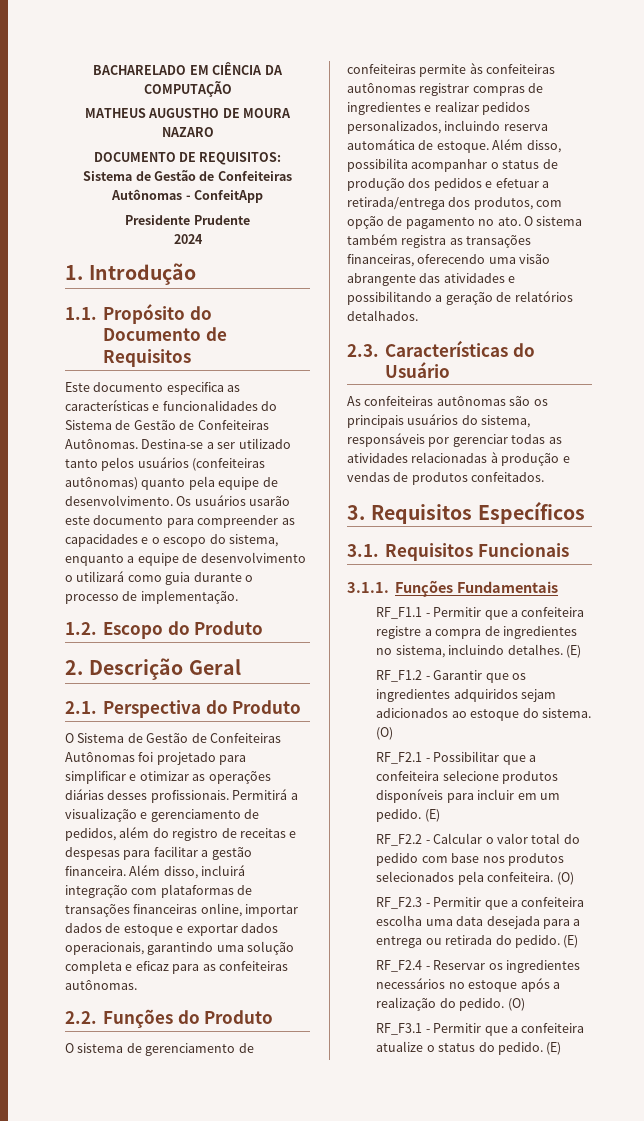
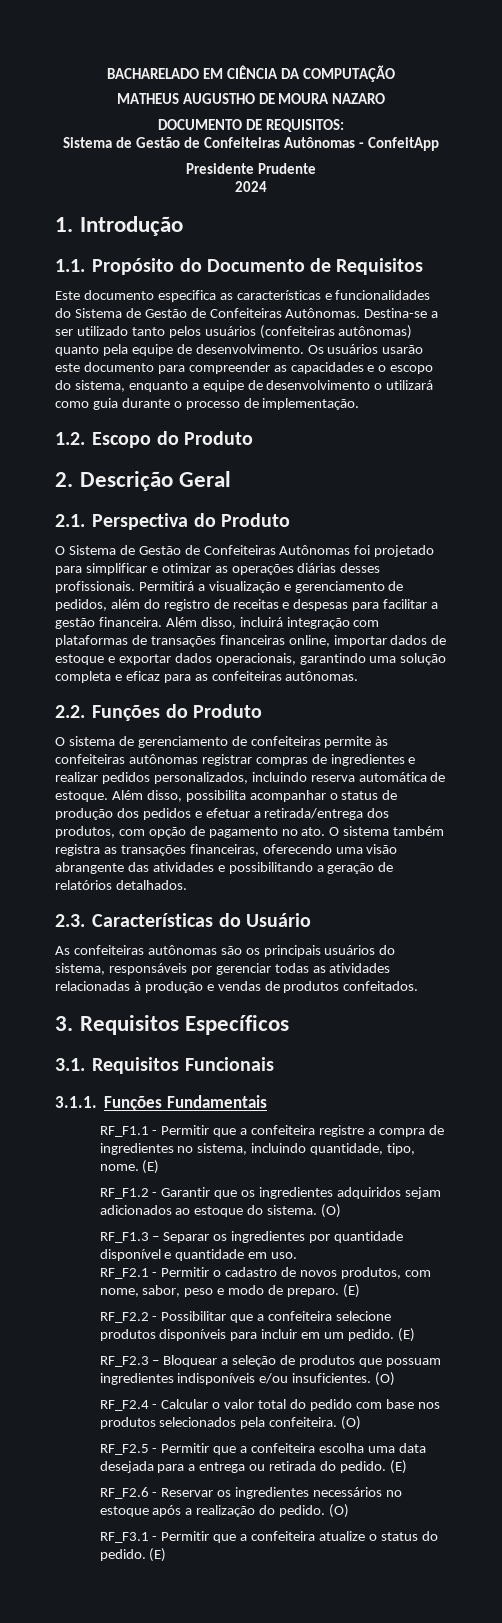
- RF_F1.1 - Permitir que a confeiteira registre a compra de ingredientes no sistema, incluindo detalhes.
+ RF_F1.1 - Permitir que a confeiteira registre a compra de ingredientes no sistema, incluindo quantidade, tipo, nome.
- RF_F2.1 - Possibilitar que a confeiteira selecione produtos disponíveis para incluir em um pedido.
+ RF_F1.3 – Separar os ingredientes por quantidade disponível e quantidade em uso.
+ RF_F2.1 - Permitir o cadastro de novos produtos, com nome, sabor, peso e modo de preparo. (E)
+ RF_F2.2 - Possibilitar que a confeiteira selecione produtos disponíveis para incluir em um pedido.
- RF_F2.2 - Calcular o valor total do pedido com base nos produtos selecionados pela confeiteira.
+ RF_F2.3 – Bloquear a seleção de produtos que possuam ingredientes indisponíveis e/ou insuficientes. (O)
+ RF_F2.4 - Calcular o valor total do pedido com base nos produtos selecionados pela confeiteira.
- RF_F2.3 - Permitir que a confeiteira escolha uma data desejada para a entrega ou retirada do pedido.
+ RF_F2.5 - Permitir que a confeiteira escolha uma data desejada para a entrega ou retirada do pedido.
- RF_F2.4 - Reservar os ingredientes necessários no estoque após a realização do pedido.
+ RF_F2.6 - Reservar os ingredientes necessários no estoque após a realização do pedido.

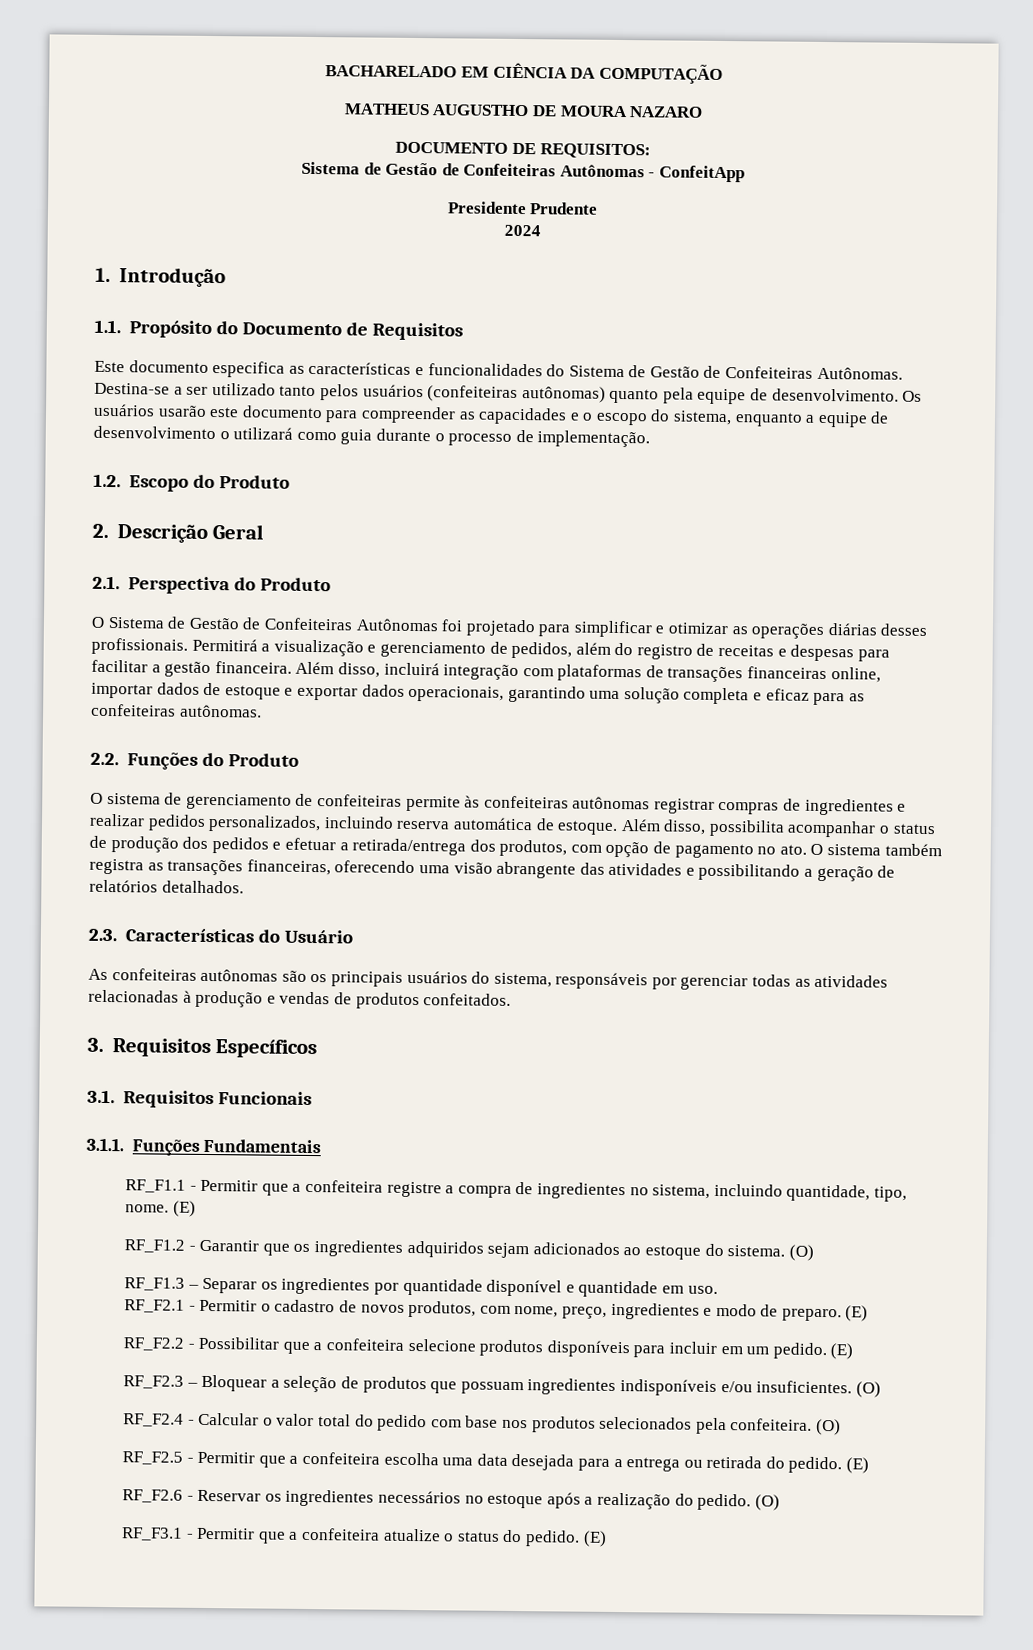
- RF_F2.1 - Permitir o cadastro de novos produtos, com nome, sabor, peso e modo de preparo.
+ RF_F2.1 - Permitir o cadastro de novos produtos, com nome, preço, ingredientes e modo de preparo.

